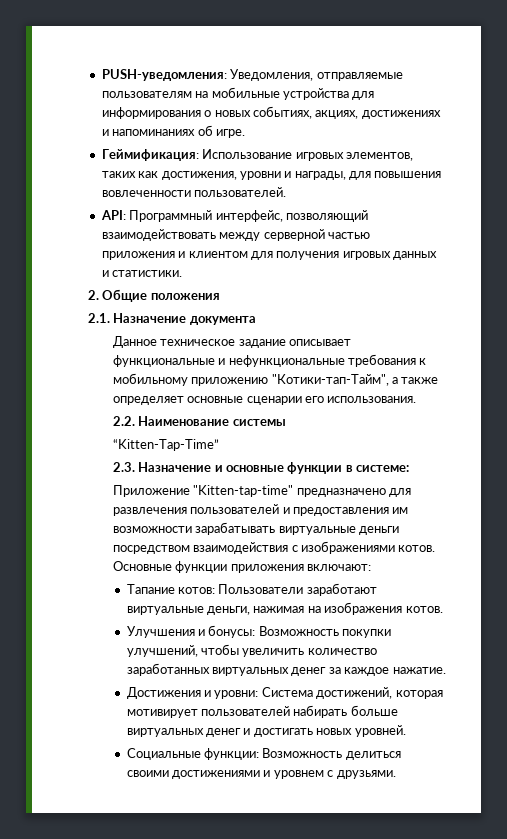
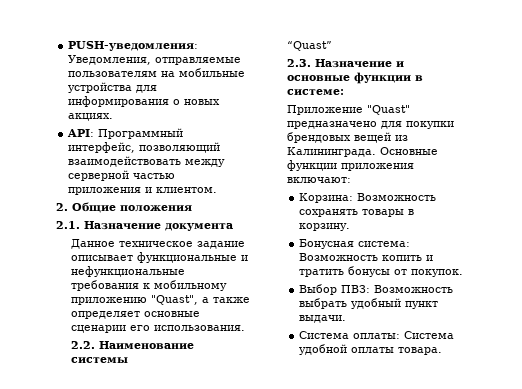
- PUSH-уведомления: Уведомления, отправляемые пользователям на мобильные устройства для информирования о новых событиях, акциях, достижениях и напоминаниях об игре.
- Геймификация: Использование игровых элементов, таких как достижения, уровни и награды, для повышения вовлеченности пользователей.
+ PUSH-уведомления: Уведомления, отправляемые пользователям на мобильные устройства для информирования о новых акциях.
- API: Программный интерфейс, позволяющий взаимодействовать между серверной частью приложения и клиентом для получения игровых данных и статистики.
+ API: Программный интерфейс, позволяющий взаимодействовать между серверной частью приложения и клиентом.
- Данное техническое задание описывает функциональные и нефункциональные требования к мобильному приложению "Котики-тап-Тайм", а также определяет основные сценарии его использования.
+ Данное техническое задание описывает функциональные и нефункциональные требования к мобильному приложению "Quast", а также определяет основные сценарии его использования.
  2.2. Наименование системы
- “Kitten-Tap-Time”
+ “Quast”
- Приложение "Kitten-tap-time" предназначено для развлечения пользователей и предоставления им возможности зарабатывать виртуальные деньги посредством взаимодействия с изображениями котов. Основные функции приложения включают:
- Тапание котов: Пользователи заработают виртуальные деньги, нажимая на изображения котов.
- Улучшения и бонусы: Возможность покупки улучшений, чтобы увеличить количество заработанных виртуальных денег за каждое нажатие.
- Достижения и уровни: Система достижений, которая мотивирует пользователей набирать больше виртуальных денег и достигать новых уровней.
- Социальные функции: Возможность делиться своими достижениями и уровнем с друзьями.
+ Приложение "Quast" предназначено для покупки брендовых вещей из Калининграда. Основные функции приложения включают:
+ Корзина: Возможность сохранять товары в корзину.
+ Бонусная система: Возможность копить и тратить бонусы от покупок.
+ Выбор ПВЗ: Возможность выбрать удобный пункт выдачи.
+ Система оплаты: Система удобной оплаты товара.

